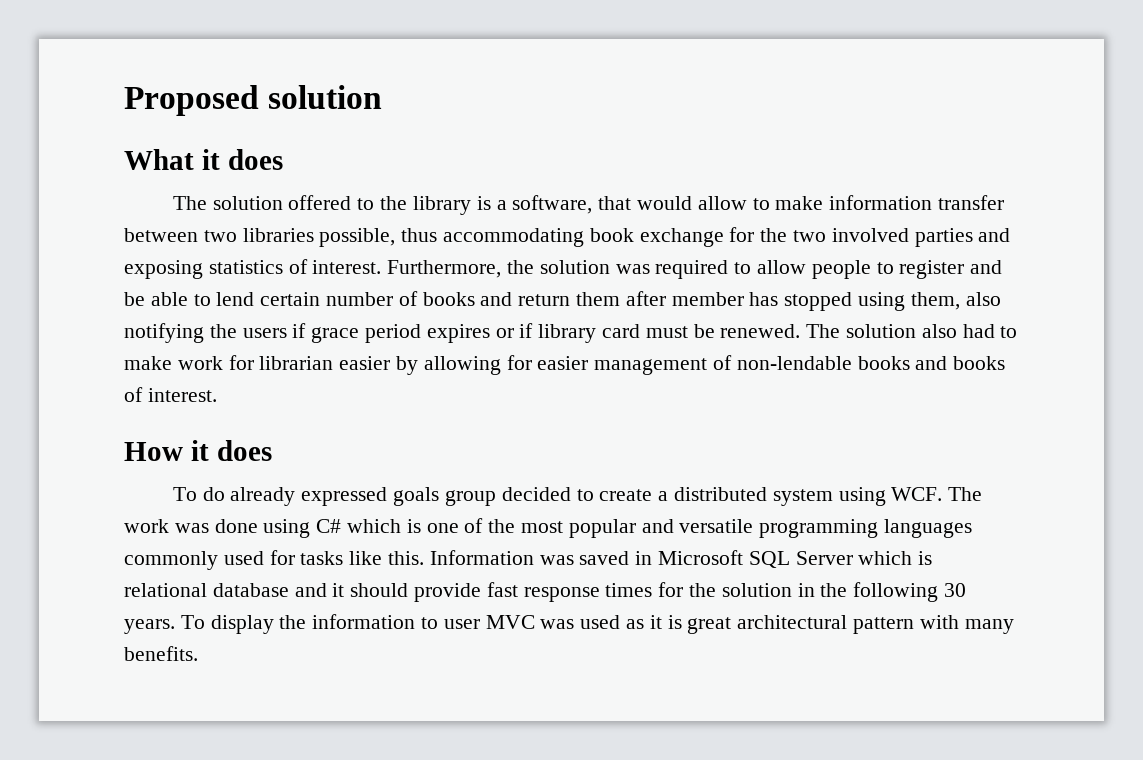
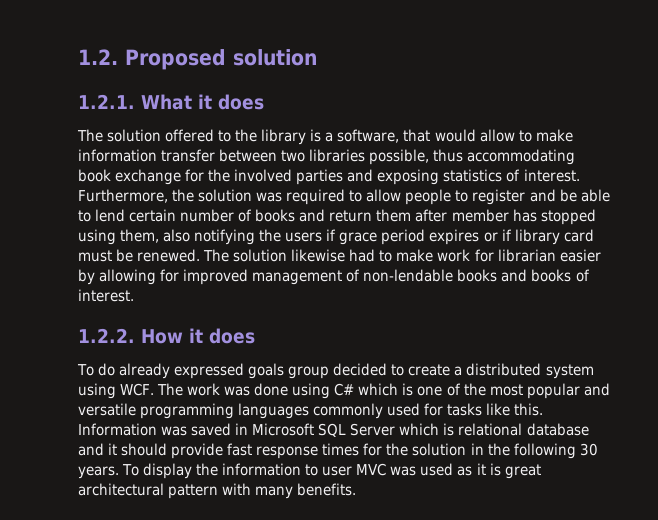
- Proposed solution
+ 1.2. Proposed solution
- What it does
+ 1.2.1. What it does
- The solution offered to the library is a software, that would allow to make information transfer between two libraries possible, thus accommodating book exchange for the two involved parties and exposing statistics of interest.
+ The solution offered to the library is a software, that would allow to make information transfer between two libraries possible, thus accommodating book exchange for the involved parties and exposing statistics of interest.
- The solution also had to make work for librarian easier by allowing for easier management of non-lendable books and books of interest.
+ The solution likewise had to make work for librarian easier by allowing for improved management of non-lendable books and books of interest.
- How it does
+ 1.2.2. How it does

